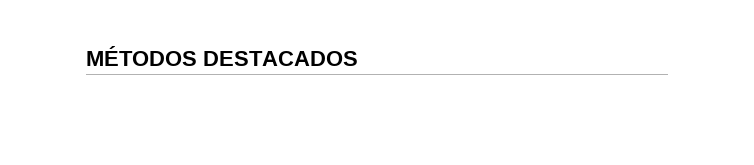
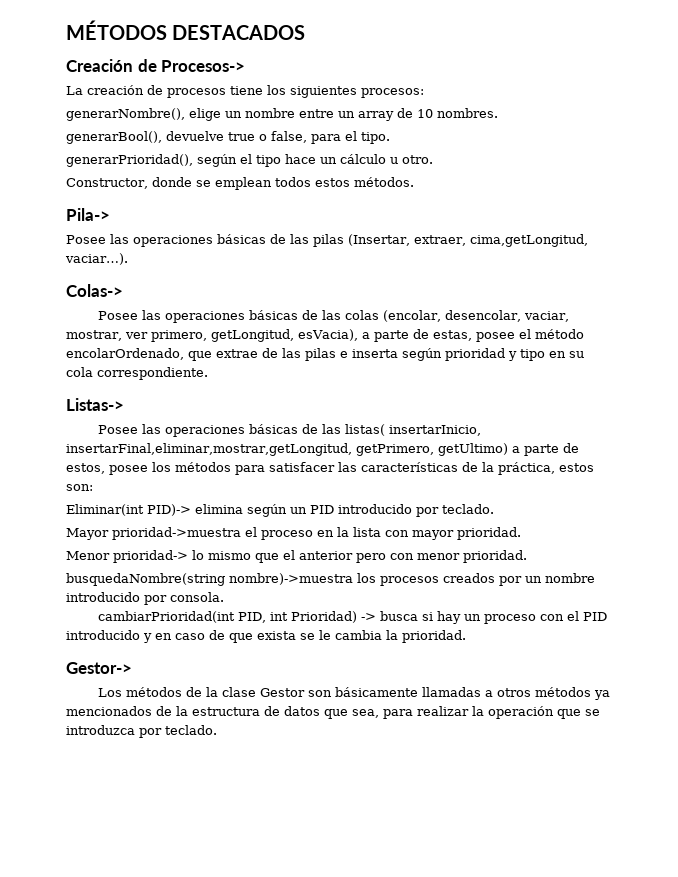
+ Creación de Procesos->
+ La creación de procesos tiene los siguientes procesos:
+ generarNombre(), elige un nombre entre un array de 10 nombres.
+ generarBool(), devuelve true o false, para el tipo.
+ generarPrioridad(), según el tipo hace un cálculo u otro.
+ Constructor, donde se emplean todos estos métodos.
+ Pila->
+ Posee las operaciones básicas de las pilas (Insertar, extraer, cima,getLongitud, vaciar…).
+ Colas->
+ Posee las operaciones básicas de las colas (encolar, desencolar, vaciar, mostrar, ver primero, getLongitud, esVacia), a parte de estas, posee el método encolarOrdenado, que extrae de las pilas e inserta según prioridad y tipo en su cola correspondiente.
+ Listas->
+ Posee las operaciones básicas de las listas( insertarInicio, insertarFinal,eliminar,mostrar,getLongitud, getPrimero, getUltimo) a parte de estos, posee los métodos para satisfacer las características de la práctica, estos son:
+ Eliminar(int PID)-> elimina según un PID introducido por teclado.
+ Mayor prioridad->muestra el proceso en la lista con mayor prioridad.
+ Menor prioridad-> lo mismo que el anterior pero con menor prioridad.
+ busquedaNombre(string nombre)->muestra los procesos creados por un nombre introducido por consola.
+ cambiarPrioridad(int PID, int Prioridad) -> busca si hay un proceso con el PID introducido y en caso de que exista se le cambia la prioridad.
+ Gestor->
+ Los métodos de la clase Gestor son básicamente llamadas a otros métodos ya mencionados de la estructura de datos que sea, para realizar la operación que se introduzca por teclado.

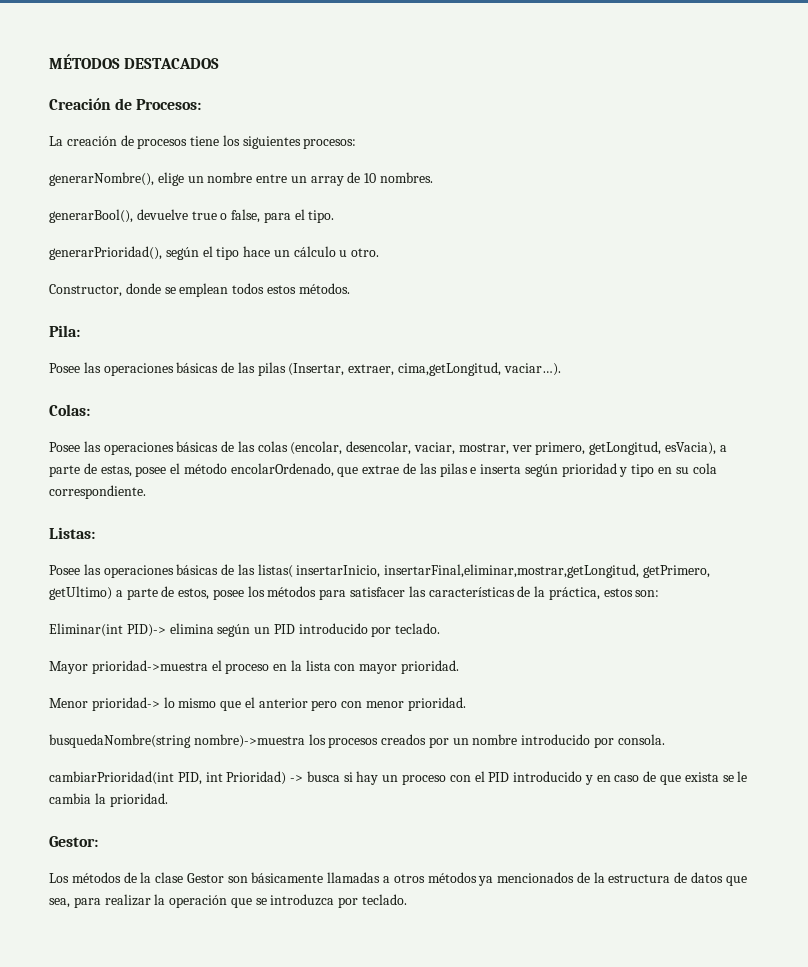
- Creación de Procesos->
+ Creación de Procesos:
- Pila->
+ Pila:
- Colas->
+ Colas:
- Listas->
+ Listas:
- Gestor->
+ Gestor:

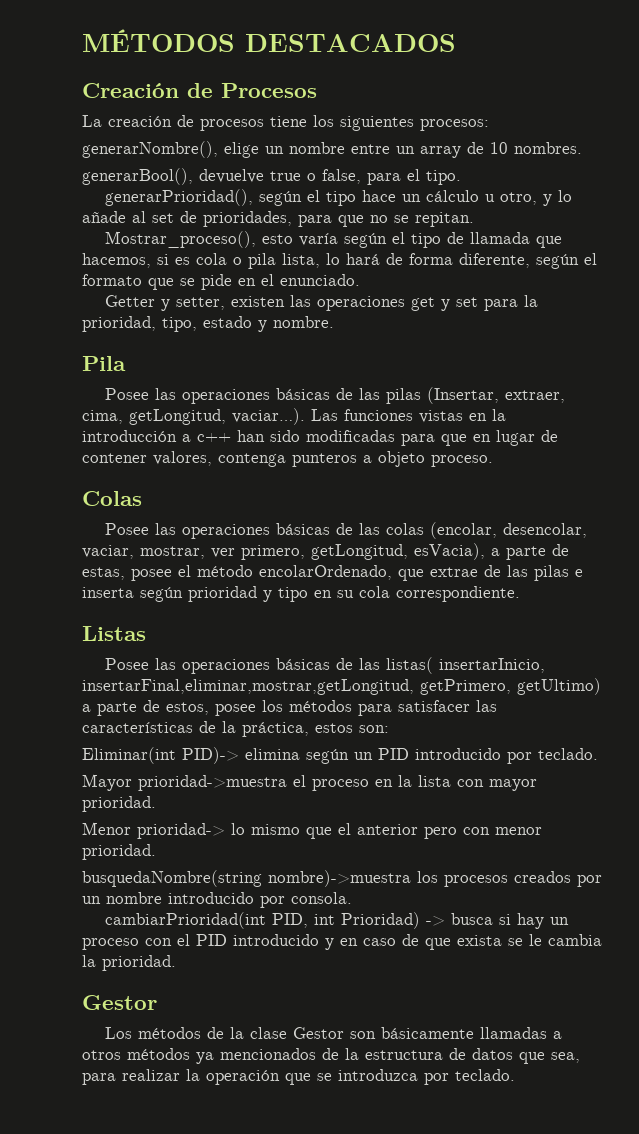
- Creación de Procesos:
+ Creación de Procesos
- generarPrioridad(), según el tipo hace un cálculo u otro.
- Constructor, donde se emplean todos estos métodos.
- Pila:
+ generarPrioridad(), según el tipo hace un cálculo u otro, y lo añade al set de prioridades, para que no se repitan.
+ Mostrar_proceso(), esto varía según el tipo de llamada que hacemos, si es cola o pila lista, lo hará de forma diferente, según el formato que se pide en el enunciado.
+ Getter y setter, existen las operaciones get y set para la prioridad, tipo, estado y nombre.
+ Pila
- Posee las operaciones básicas de las pilas (Insertar, extraer, cima,getLongitud, vaciar…).
- Colas:
+ Posee las operaciones básicas de las pilas (Insertar, extraer, cima, getLongitud, vaciar…). Las funciones vistas en la introducción a c++ han sido modificadas para que en lugar de contener valores, contenga punteros a objeto proceso.
+ Colas
- Listas:
+ Listas
  cambiarPrioridad(int PID, int Prioridad) -> busca si hay un proceso con el PID introducido y en caso de que exista se le cambia la prioridad.
- Gestor:
+ Gestor

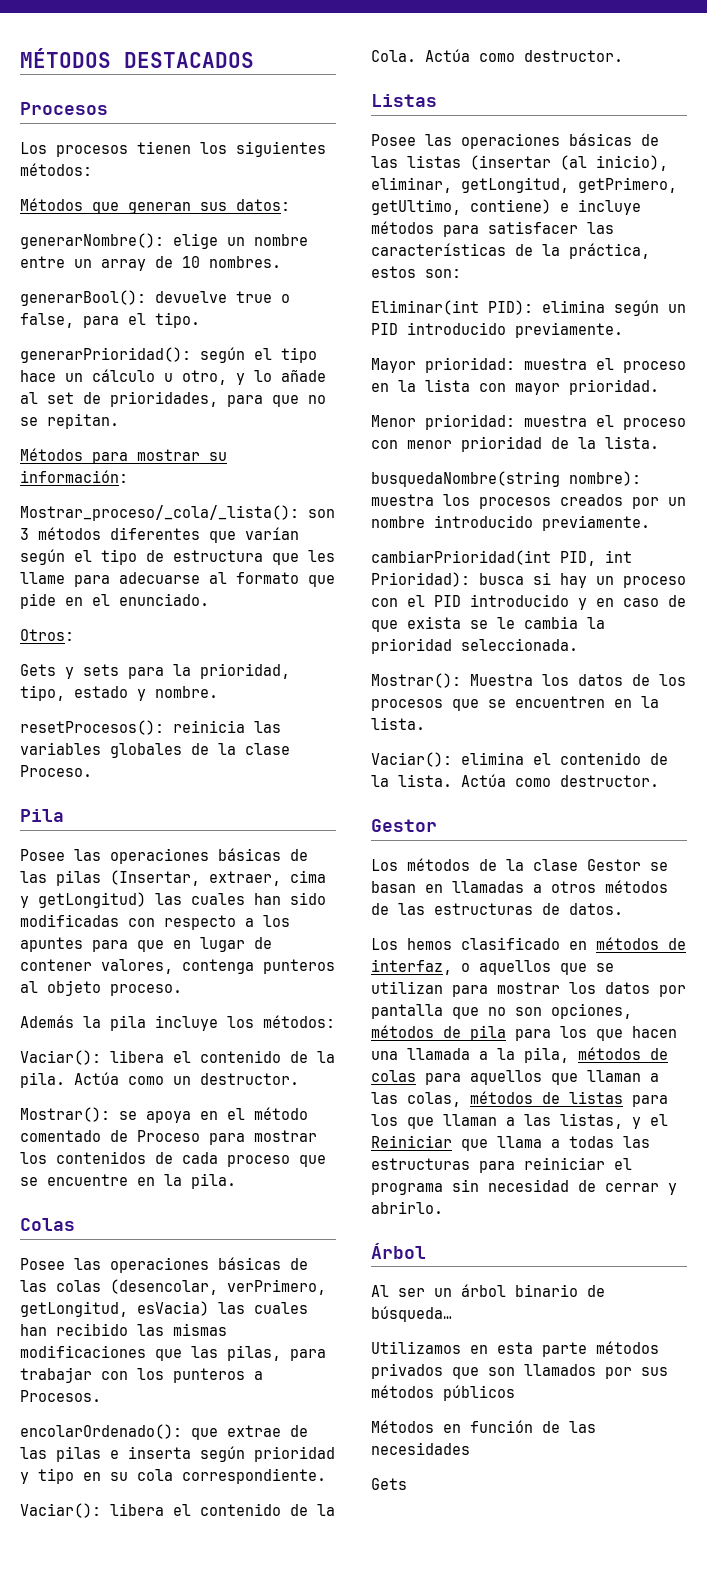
- Creación de Procesos
+ Procesos
- La creación de procesos tiene los siguientes procesos:
- generarNombre(), elige un nombre entre un array de 10 nombres.
+ Los procesos tienen los siguientes métodos:
+ Métodos que generan sus datos:
+ generarNombre(): elige un nombre entre un array de 10 nombres.
- generarBool(), devuelve true o false, para el tipo.
+ generarBool(): devuelve true o false, para el tipo.
- generarPrioridad(), según el tipo hace un cálculo u otro, y lo añade al set de prioridades, para que no se repitan.
+ generarPrioridad(): según el tipo hace un cálculo u otro, y lo añade al set de prioridades, para que no se repitan.
- Mostrar_proceso(), esto varía según el tipo de llamada que hacemos, si es cola o pila lista, lo hará de forma diferente, según el formato que se pide en el enunciado.
+ Métodos para mostrar su información:
+ Mostrar_proceso/_cola/_lista(): son 3 métodos diferentes que varían según el tipo de estructura que les llame para adecuarse al formato que pide en el enunciado.
- Getter y setter, existen las operaciones get y set para la prioridad, tipo, estado y nombre.
+ Otros:
+ Gets y sets para la prioridad, tipo, estado y nombre.
+ resetProcesos(): reinicia las variables globales de la clase Proceso.
- Posee las operaciones básicas de las pilas (Insertar, extraer, cima, getLongitud, vaciar…). Las funciones vistas en la introducción a c++ han sido modificadas para que en lugar de contener valores, contenga punteros a objeto proceso.
+ Posee las operaciones básicas de las pilas (Insertar, extraer, cima y getLongitud) las cuales han sido modificadas con respecto a los apuntes para que en lugar de contener valores, contenga punteros al objeto proceso.
+ Además la pila incluye los métodos:
+ Vaciar(): libera el contenido de la pila. Actúa como un destructor.
+ Mostrar(): se apoya en el método comentado de Proceso para mostrar los contenidos de cada proceso que se encuentre en la pila.
- Posee las operaciones básicas de las colas (encolar, desencolar, vaciar, mostrar, ver primero, getLongitud, esVacia), a parte de estas, posee el método encolarOrdenado, que extrae de las pilas e inserta según prioridad y tipo en su cola correspondiente.
+ Posee las operaciones básicas de las colas (desencolar, verPrimero, getLongitud, esVacia) las cuales han recibido las mismas modificaciones que las pilas, para trabajar con los punteros a Procesos.
+ encolarOrdenado(): que extrae de las pilas e inserta según prioridad y tipo en su cola correspondiente.
+ Vaciar(): libera el contenido de la Cola. Actúa como destructor.
- Posee las operaciones básicas de las listas( insertarInicio, insertarFinal,eliminar,mostrar,getLongitud, getPrimero, getUltimo) a parte de estos, posee los métodos para satisfacer las características de la práctica, estos son:
+ Posee las operaciones básicas de las listas (insertar (al inicio), eliminar, getLongitud, getPrimero, getUltimo, contiene) e incluye métodos para satisfacer las características de la práctica, estos son:
- Eliminar(int PID)-> elimina según un PID introducido por teclado.
+ Eliminar(int PID): elimina según un PID introducido previamente.
- Mayor prioridad->muestra el proceso en la lista con mayor prioridad.
+ Mayor prioridad: muestra el proceso en la lista con mayor prioridad.
- Menor prioridad-> lo mismo que el anterior pero con menor prioridad.
+ Menor prioridad: muestra el proceso con menor prioridad de la lista.
- busquedaNombre(string nombre)->muestra los procesos creados por un nombre introducido por consola.
+ busquedaNombre(string nombre): muestra los procesos creados por un nombre introducido previamente.
- cambiarPrioridad(int PID, int Prioridad) -> busca si hay un proceso con el PID introducido y en caso de que exista se le cambia la prioridad.
+ cambiarPrioridad(int PID, int Prioridad): busca si hay un proceso con el PID introducido y en caso de que exista se le cambia la prioridad seleccionada.
+ Mostrar(): Muestra los datos de los procesos que se encuentren en la lista.
+ Vaciar(): elimina el contenido de la lista. Actúa como destructor.
- Los métodos de la clase Gestor son básicamente llamadas a otros métodos ya mencionados de la estructura de datos que sea, para realizar la operación que se introduzca por teclado.
+ Los métodos de la clase Gestor se basan en llamadas a otros métodos de las estructuras de datos.
+ Los hemos clasificado en métodos de interfaz, o aquellos que se utilizan para mostrar los datos por pantalla que no son opciones, métodos de pila para los que hacen una llamada a la pila, métodos de colas para aquellos que llaman a las colas, métodos de listas para los que llaman a las listas, y el Reiniciar que llama a todas las estructuras para reiniciar el programa sin necesidad de cerrar y abrirlo.
+ Árbol
+ Al ser un árbol binario de búsqueda…
+ Utilizamos en esta parte métodos privados que son llamados por sus métodos públicos
+ Métodos en función de las necesidades
+ Gets

